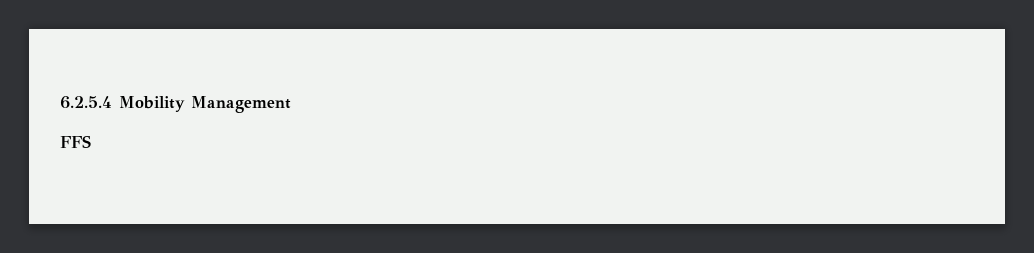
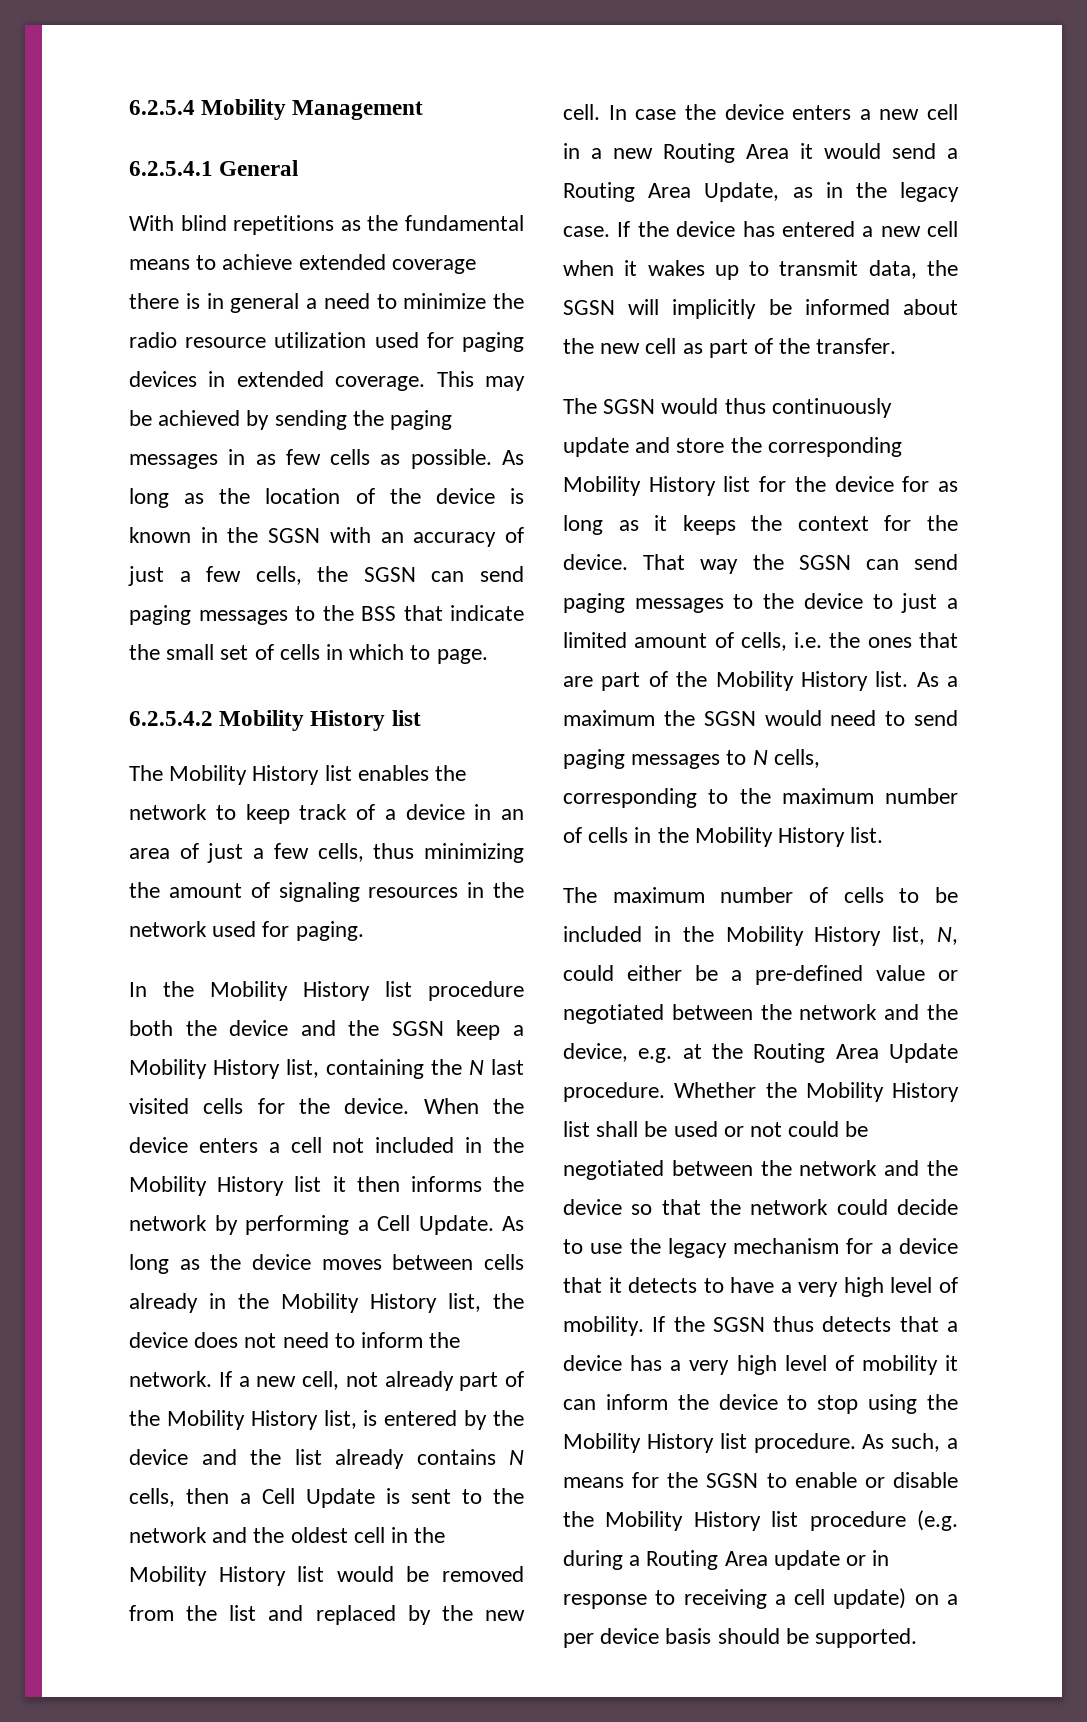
- FFS
+ 6.2.5.4.1 General
+ With blind repetitions as the fundamental means to achieve extended coverage there is in general a need to minimize the radio resource utilization used for paging devices in extended coverage. This may be achieved by sending the paging messages in as few cells as possible. As long as the location of the device is known in the SGSN with an accuracy of just a few cells, the SGSN can send paging messages to the BSS that indicate the small set of cells in which to page.
+ 6.2.5.4.2 Mobility History list
+ The Mobility History list enables the network to keep track of a device in an area of just a few cells, thus minimizing the amount of signaling resources in the network used for paging.
+ In the Mobility History list procedure both the device and the SGSN keep a Mobility History list, containing the N last visited cells for the device. When the device enters a cell not included in the Mobility History list it then informs the network by performing a Cell Update. As long as the device moves between cells already in the Mobility History list, the device does not need to inform the network. If a new cell, not already part of the Mobility History list, is entered by the device and the list already contains N cells, then a Cell Update is sent to the network and the oldest cell in the Mobility History list would be removed from the list and replaced by the new cell. In case the device enters a new cell in a new Routing Area it would send a Routing Area Update, as in the legacy case. If the device has entered a new cell when it wakes up to transmit data, the SGSN will implicitly be informed about the new cell as part of the transfer.
+ The SGSN would thus continuously update and store the corresponding Mobility History list for the device for as long as it keeps the context for the device. That way the SGSN can send paging messages to the device to just a limited amount of cells, i.e. the ones that are part of the Mobility History list. As a maximum the SGSN would need to send paging messages to N cells, corresponding to the maximum number of cells in the Mobility History list.
+ The maximum number of cells to be included in the Mobility History list, N, could either be a pre-defined value or negotiated between the network and the device, e.g. at the Routing Area Update procedure. Whether the Mobility History list shall be used or not could be negotiated between the network and the device so that the network could decide to use the legacy mechanism for a device that it detects to have a very high level of mobility. If the SGSN thus detects that a device has a very high level of mobility it can inform the device to stop using the Mobility History list procedure. As such, a means for the SGSN to enable or disable the Mobility History list procedure (e.g. during a Routing Area update or in response to receiving a cell update) on a per device basis should be supported.

